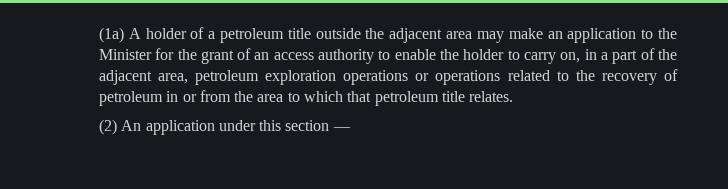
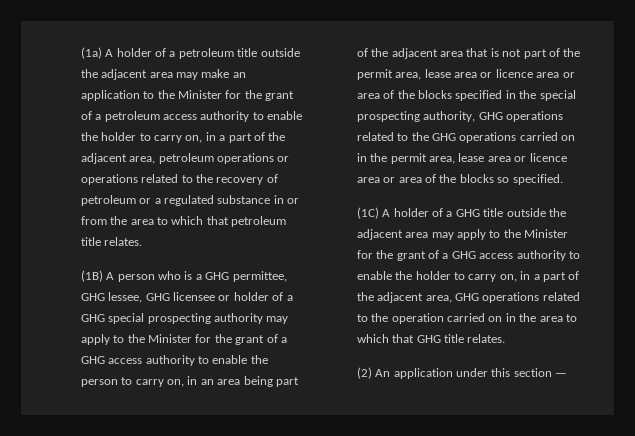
- (1a) A holder of a petroleum title outside the adjacent area may make an application to the Minister for the grant of an access authority to enable the holder to carry on, in a part of the adjacent area, petroleum exploration operations or operations related to the recovery of petroleum in or from the area to which that petroleum title relates.
+ (1a) A holder of a petroleum title outside the adjacent area may make an application to the Minister for the grant of a petroleum access authority to enable the holder to carry on, in a part of the adjacent area, petroleum operations or operations related to the recovery of petroleum or a regulated substance in or from the area to which that petroleum title relates.
+ (1B) A person who is a GHG permittee, GHG lessee, GHG licensee or holder of a GHG special prospecting authority may apply to the Minister for the grant of a GHG access authority to enable the person to carry on, in an area being part of the adjacent area that is not part of the permit area, lease area or licence area or area of the blocks specified in the special prospecting authority, GHG operations related to the GHG operations carried on in the permit area, lease area or licence area or area of the blocks so specified.
+ (1C) A holder of a GHG title outside the adjacent area may apply to the Minister for the grant of a GHG access authority to enable the holder to carry on, in a part of the adjacent area, GHG operations related to the operation carried on in the area to which that GHG title relates.

